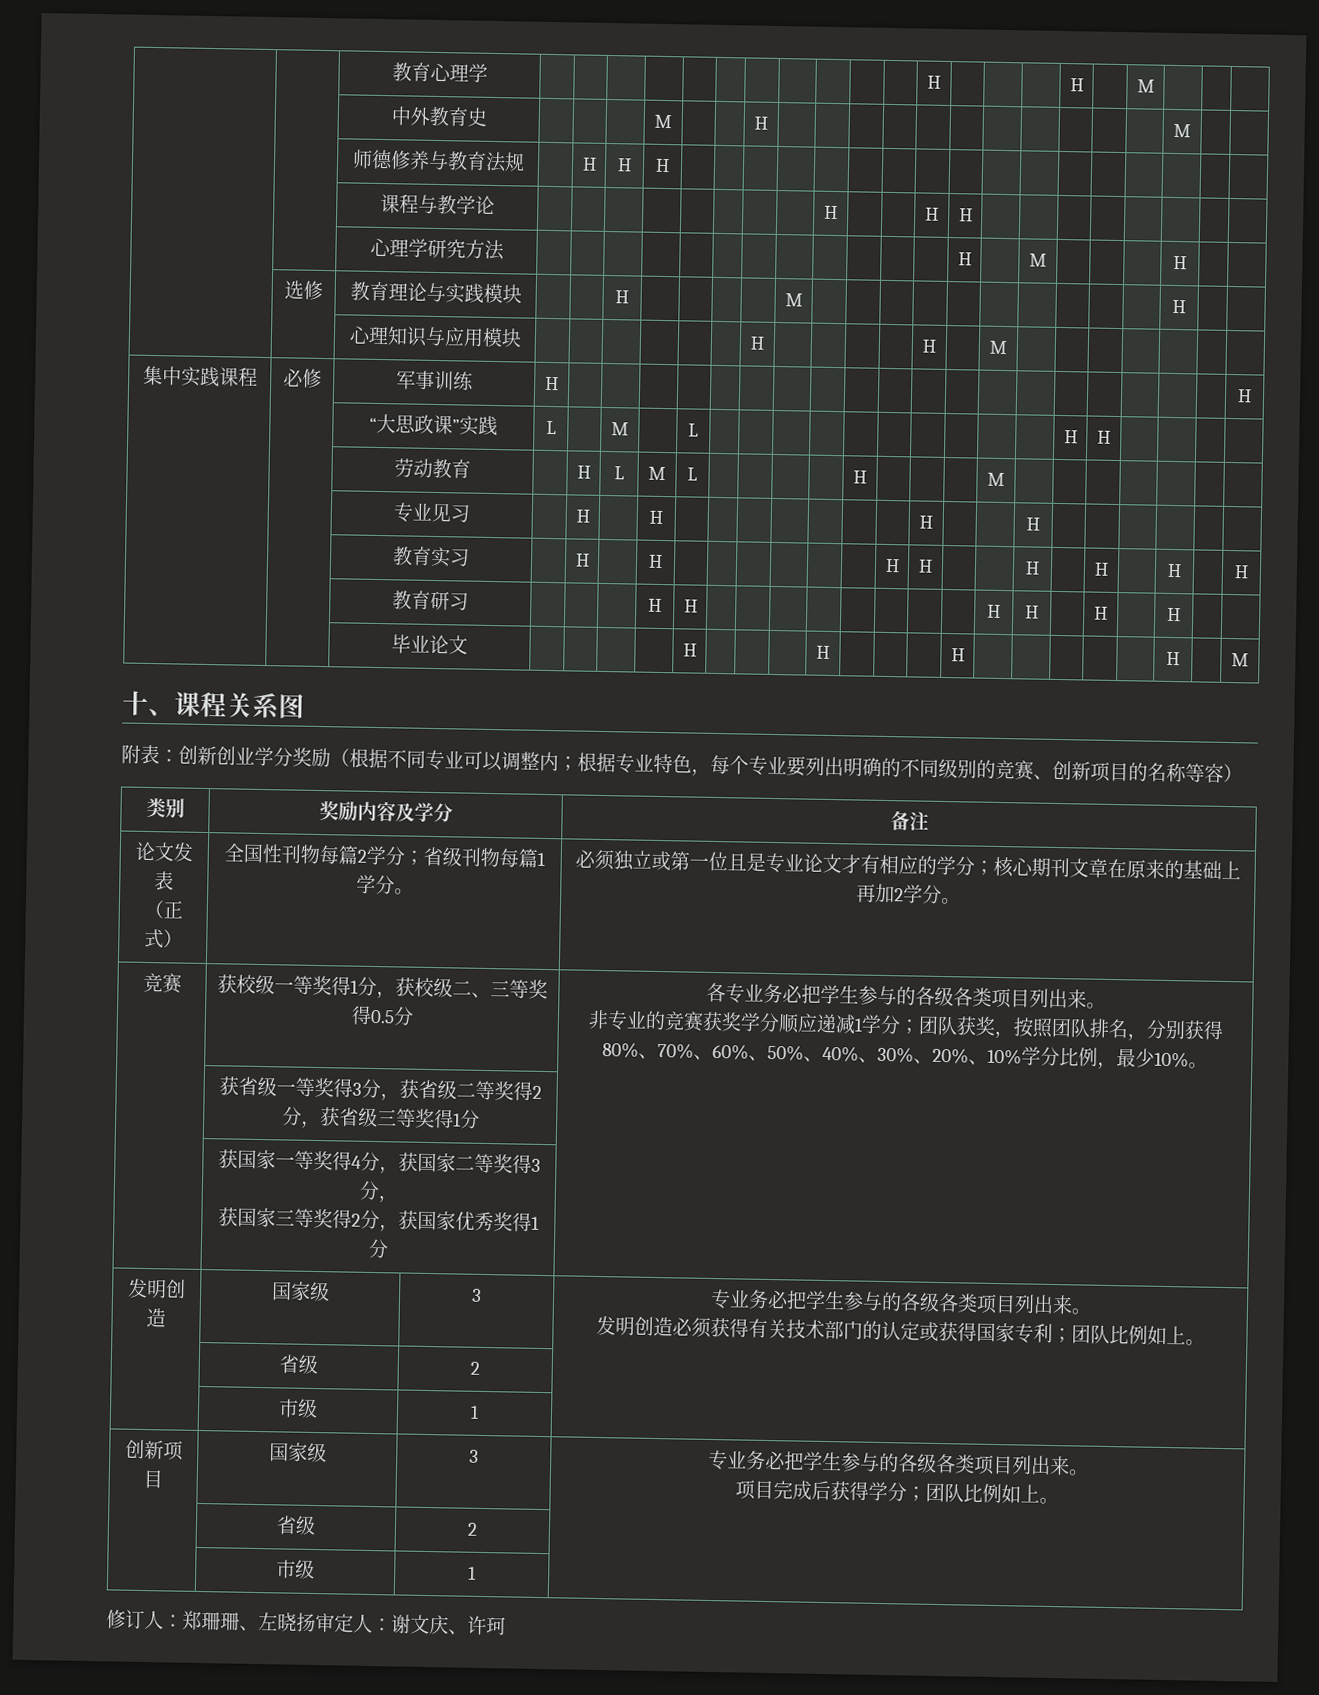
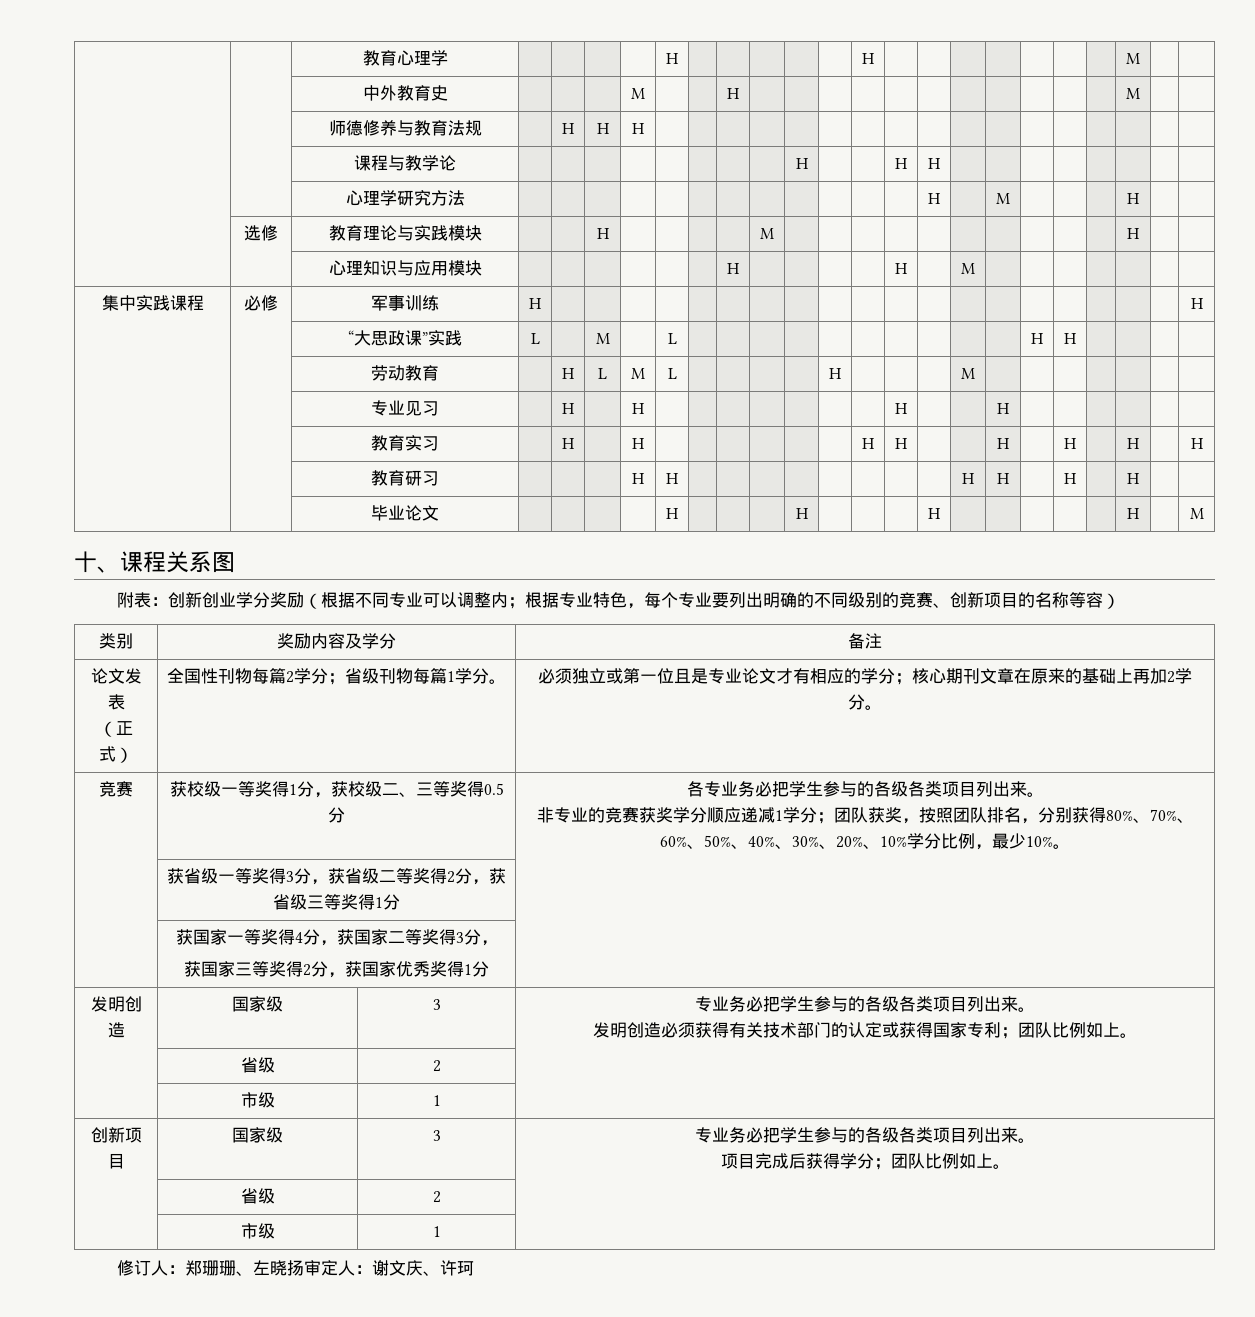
- | | 教育心理学 | | | | | | | | | | | | H | | | | H | | M | | |
+ | | 教育心理学 | | | | | H | | | | | | H | | | | | | | | M | |

